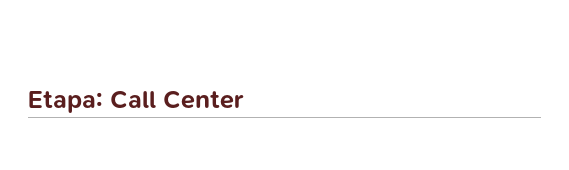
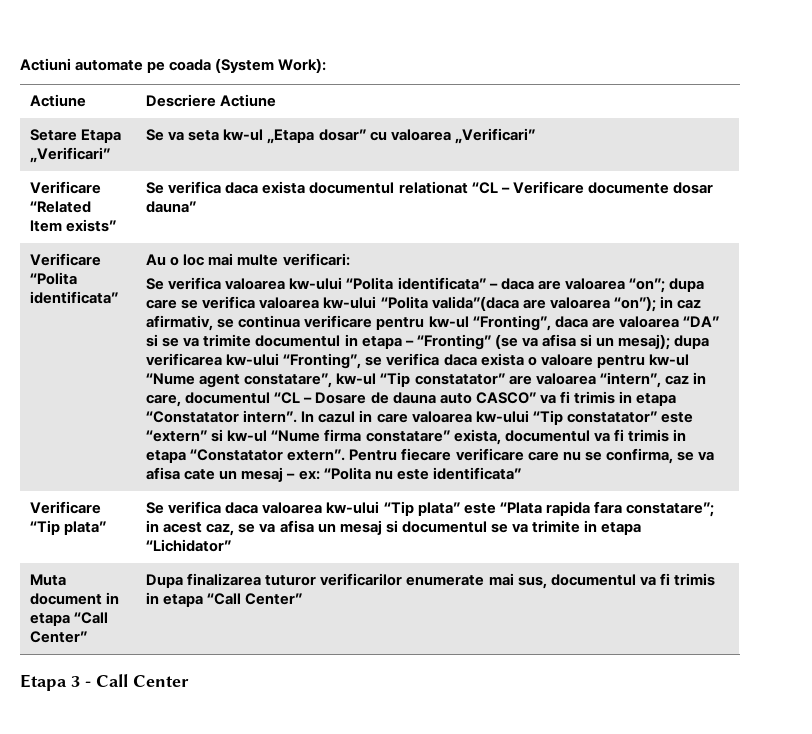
- Etapa: Call Center
+ Actiuni automate pe coada (System Work):
+ Actiune | Descriere Actiune
+ Setare Etapa „Verificari” | Se va seta kw-ul „Etapa dosar” cu valoarea „Verificari”
+ Verificare “Related Item exists” | Se verifica daca exista documentul relationat “CL – Verificare documente dosar dauna”
+ Verificare “Polita identificata” | Au o loc mai multe verificari:
+ Se verifica valoarea kw-ului “Polita identificata” – daca are valoarea “on”; dupa care se verifica valoarea kw-ului “Polita valida”(daca are valoarea “on”); in caz afirmativ, se continua verificare pentru kw-ul “Fronting”, daca are valoarea “DA” si se va trimite documentul in etapa – “Fronting” (se va afisa si un mesaj); dupa verificarea kw-ului “Fronting”, se verifica daca exista o valoare pentru kw-ul “Nume agent constatare”, kw-ul “Tip constatator” are valoarea “intern”, caz in care, documentul “CL – Dosare de dauna auto CASCO” va fi trimis in etapa “Constatator intern”. In cazul in care valoarea kw-ului “Tip constatator” este “extern” si kw-ul “Nume firma constatare” exista, documentul va fi trimis in etapa “Constatator extern”. Pentru fiecare verificare care nu se confirma, se va afisa cate un mesaj – ex: “Polita nu este identificata”
+ Verificare “Tip plata” | Se verifica daca valoarea kw-ului “Tip plata” este “Plata rapida fara constatare”; in acest caz, se va afisa un mesaj si documentul se va trimite in etapa “Lichidator”
+ Muta document in etapa “Call Center” | Dupa finalizarea tuturor verificarilor enumerate mai sus, documentul va fi trimis in etapa “Call Center”
+ Etapa 3 - Call Center

